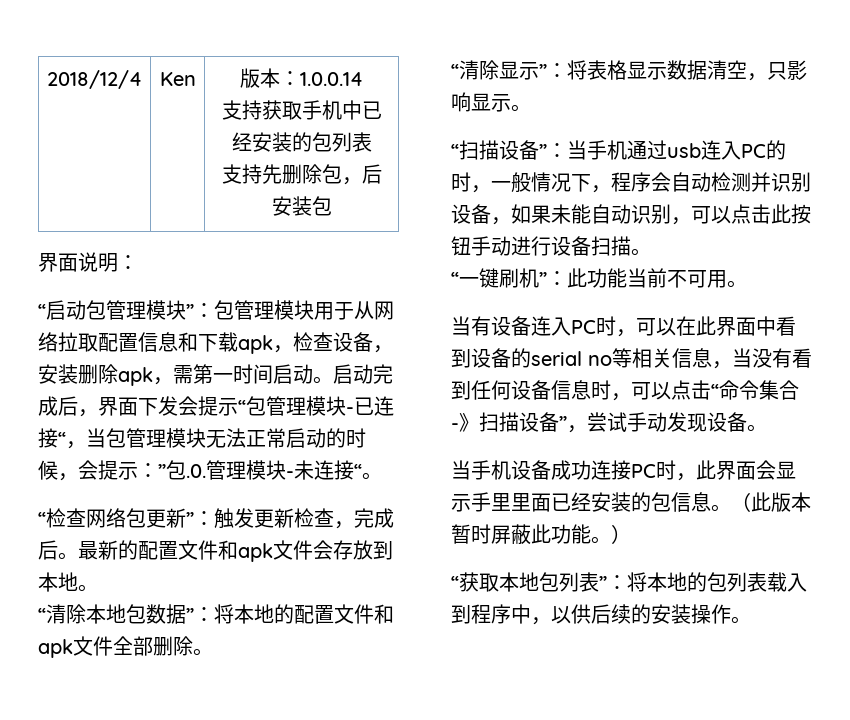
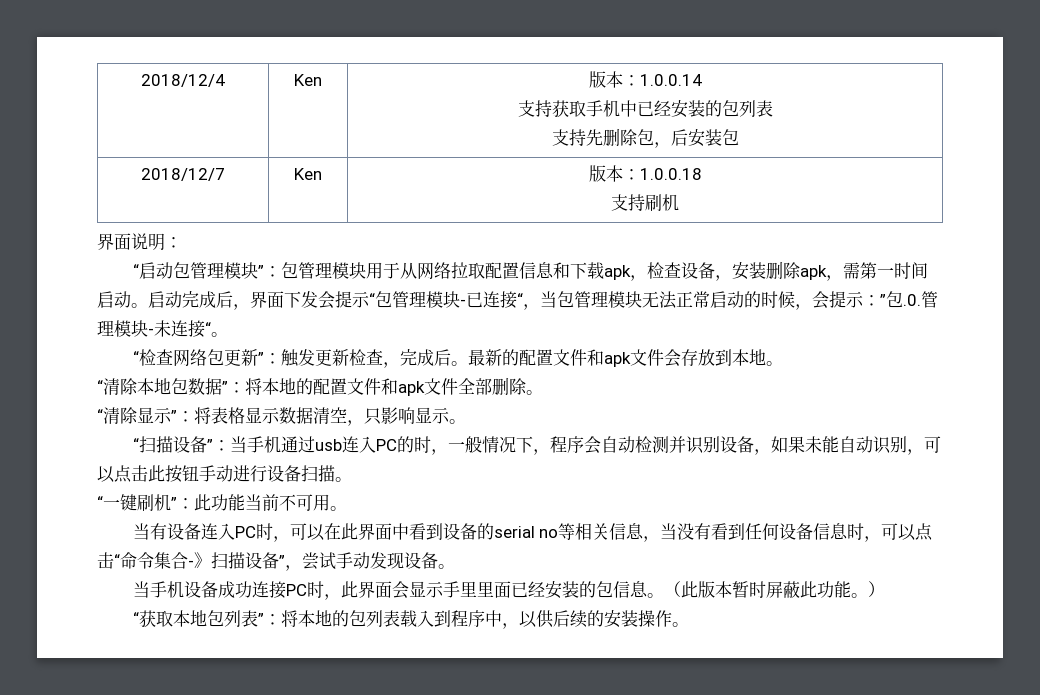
+ 2018/12/7 | Ken | 版本：1.0.0.18
+ 支持刷机

